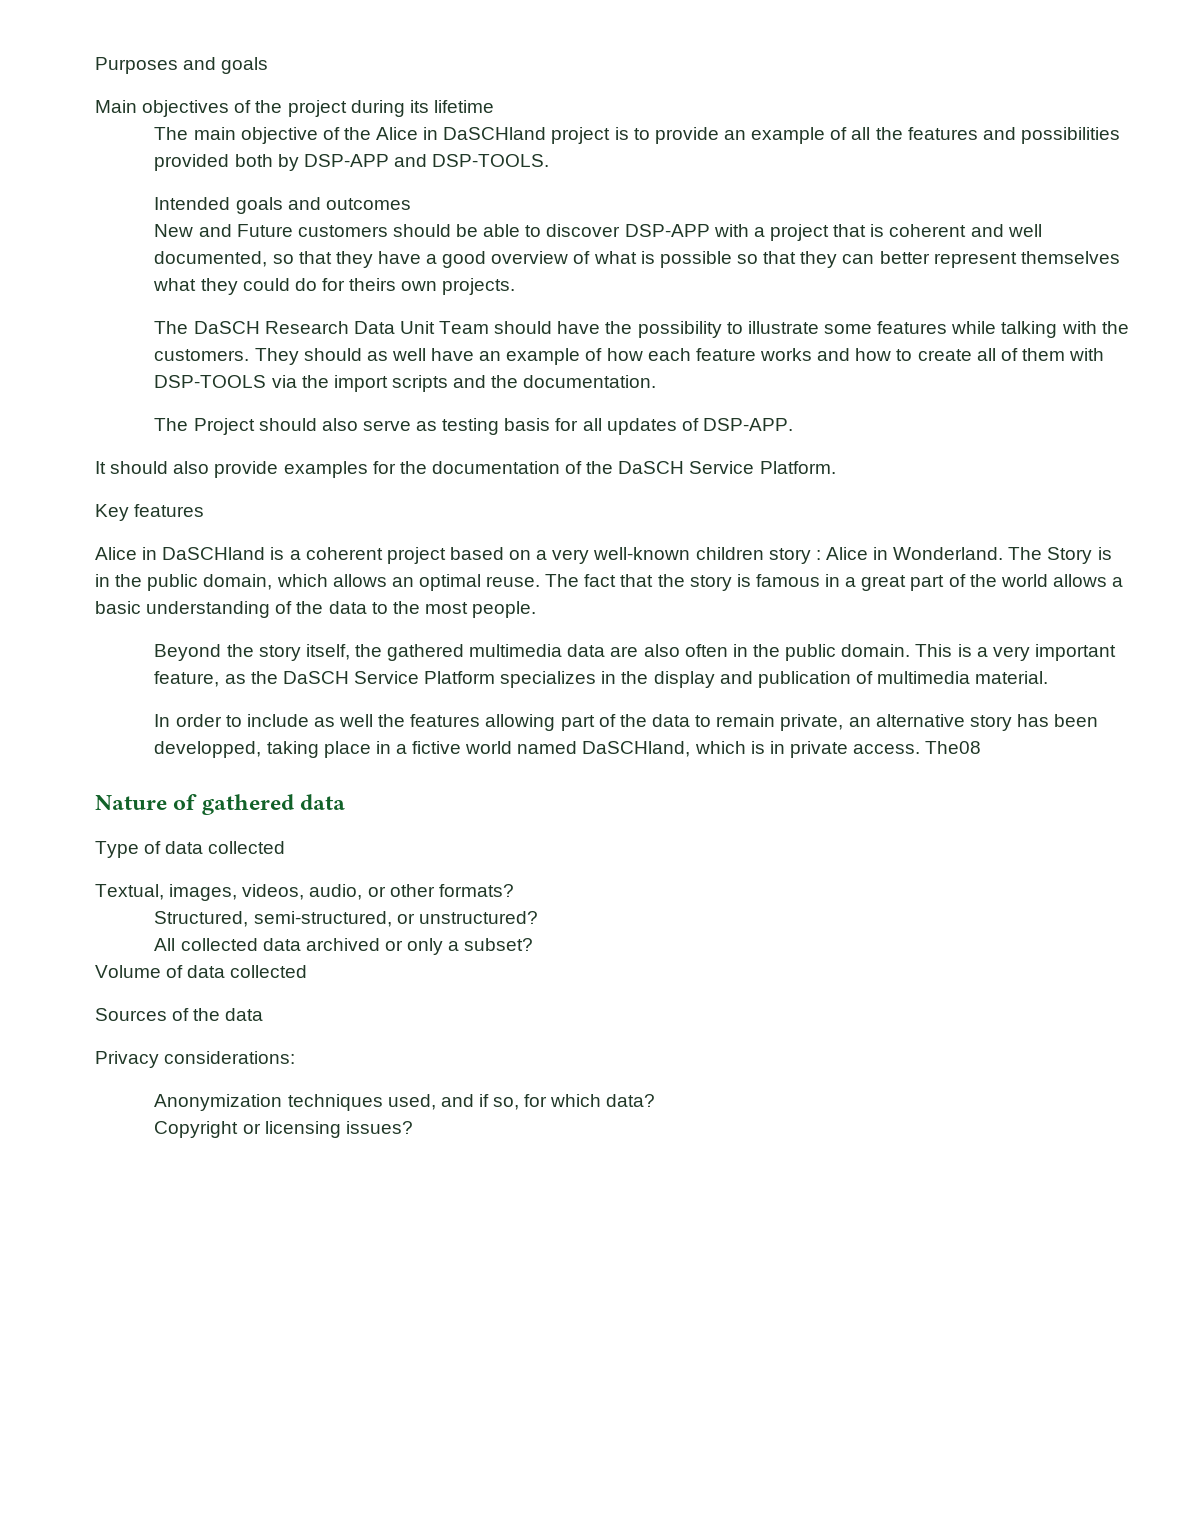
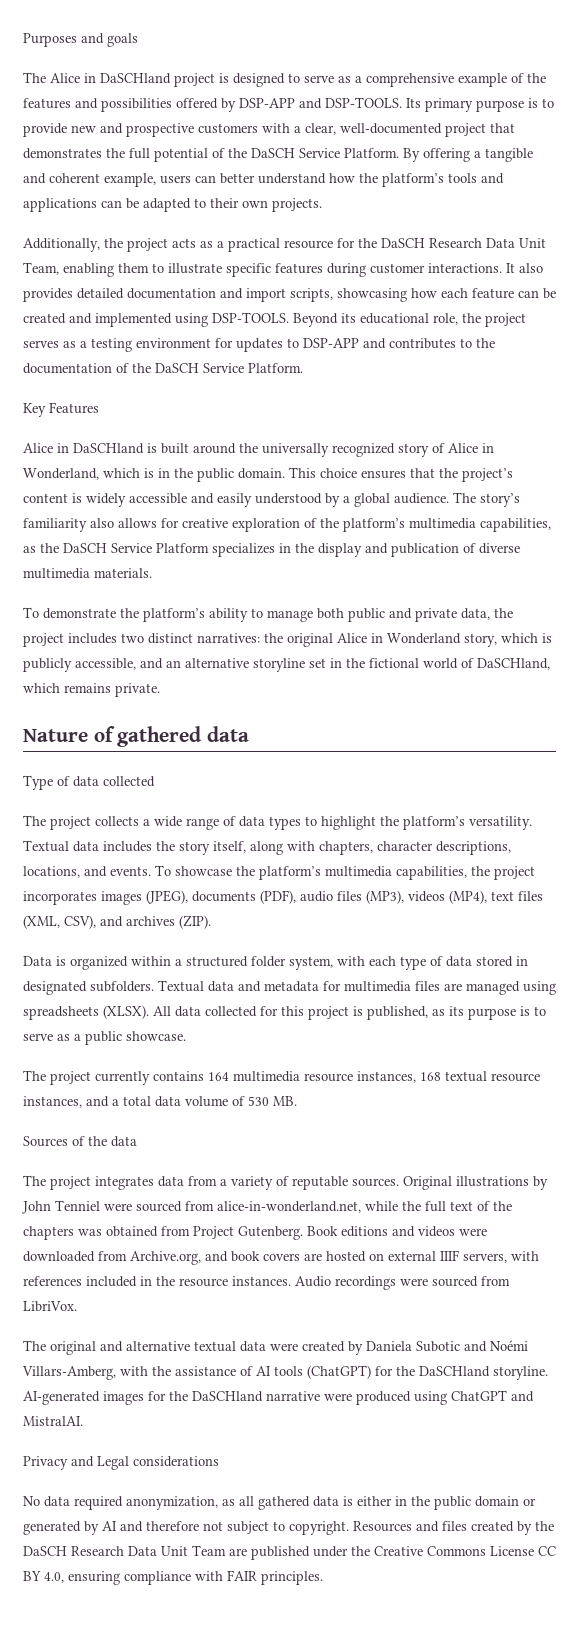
- Main objectives of the project during its lifetime
- The main objective of the Alice in DaSCHland project is to provide an example of all the features and possibilities provided both by DSP-APP and DSP-TOOLS.
- Intended goals and outcomes
- New and Future customers should be able to discover DSP-APP with a project that is coherent and well documented, so that they have a good overview of what is possible so that they can better represent themselves what they could do for theirs own projects.
- The DaSCH Research Data Unit Team should have the possibility to illustrate some features while talking with the customers. They should as well have an example of how each feature works and how to create all of them with DSP-TOOLS via the import scripts and the documentation.
- The Project should also serve as testing basis for all updates of DSP-APP.
- It should also provide examples for the documentation of the DaSCH Service Platform.
+ The Alice in DaSCHland project is designed to serve as a comprehensive example of the features and possibilities offered by DSP-APP and DSP-TOOLS. Its primary purpose is to provide new and prospective customers with a clear, well-documented project that demonstrates the full potential of the DaSCH Service Platform. By offering a tangible and coherent example, users can better understand how the platform’s tools and applications can be adapted to their own projects.
+ Additionally, the project acts as a practical resource for the DaSCH Research Data Unit Team, enabling them to illustrate specific features during customer interactions. It also provides detailed documentation and import scripts, showcasing how each feature can be created and implemented using DSP-TOOLS. Beyond its educational role, the project serves as a testing environment for updates to DSP-APP and contributes to the documentation of the DaSCH Service Platform.
- Key features
+ Key Features
- Alice in DaSCHland is a coherent project based on a very well-known children story : Alice in Wonderland. The Story is in the public domain, which allows an optimal reuse. The fact that the story is famous in a great part of the world allows a basic understanding of the data to the most people.
- Beyond the story itself, the gathered multimedia data are also often in the public domain. This is a very important feature, as the DaSCH Service Platform specializes in the display and publication of multimedia material.
- In order to include as well the features allowing part of the data to remain private, an alternative story has been developped, taking place in a fictive world named DaSCHland, which is in private access. The08
+ Alice in DaSCHland is built around the universally recognized story of Alice in Wonderland, which is in the public domain. This choice ensures that the project’s content is widely accessible and easily understood by a global audience. The story’s familiarity also allows for creative exploration of the platform’s multimedia capabilities, as the DaSCH Service Platform specializes in the display and publication of diverse multimedia materials.
+ To demonstrate the platform’s ability to manage both public and private data, the project includes two distinct narratives: the original Alice in Wonderland story, which is publicly accessible, and an alternative storyline set in the fictional world of DaSCHland, which remains private.
- Textual, images, videos, audio, or other formats?
- Structured, semi-structured, or unstructured?
- All collected data archived or only a subset?
- Volume of data collected
+ The project collects a wide range of data types to highlight the platform’s versatility. Textual data includes the story itself, along with chapters, character descriptions, locations, and events. To showcase the platform’s multimedia capabilities, the project incorporates images (JPEG), documents (PDF), audio files (MP3), videos (MP4), text files (XML, CSV), and archives (ZIP).
+ Data is organized within a structured folder system, with each type of data stored in designated subfolders. Textual data and metadata for multimedia files are managed using spreadsheets (XLSX). All data collected for this project is published, as its purpose is to serve as a public showcase.
+ The project currently contains 164 multimedia resource instances, 168 textual resource instances, and a total data volume of 530 MB.
  Sources of the data
- Privacy considerations:
- Anonymization techniques used, and if so, for which data?
- Copyright or licensing issues?
+ The project integrates data from a variety of reputable sources. Original illustrations by John Tenniel were sourced from alice-in-wonderland.net, while the full text of the chapters was obtained from Project Gutenberg. Book editions and videos were downloaded from Archive.org, and book covers are hosted on external IIIF servers, with references included in the resource instances. Audio recordings were sourced from LibriVox.
+ The original and alternative textual data were created by Daniela Subotic and Noémi Villars-Amberg, with the assistance of AI tools (ChatGPT) for the DaSCHland storyline. AI-generated images for the DaSCHland narrative were produced using ChatGPT and MistralAI.
+ Privacy and Legal considerations
+ No data required anonymization, as all gathered data is either in the public domain or generated by AI and therefore not subject to copyright. Resources and files created by the DaSCH Research Data Unit Team are published under the Creative Commons License CC BY 4.0, ensuring compliance with FAIR principles.

